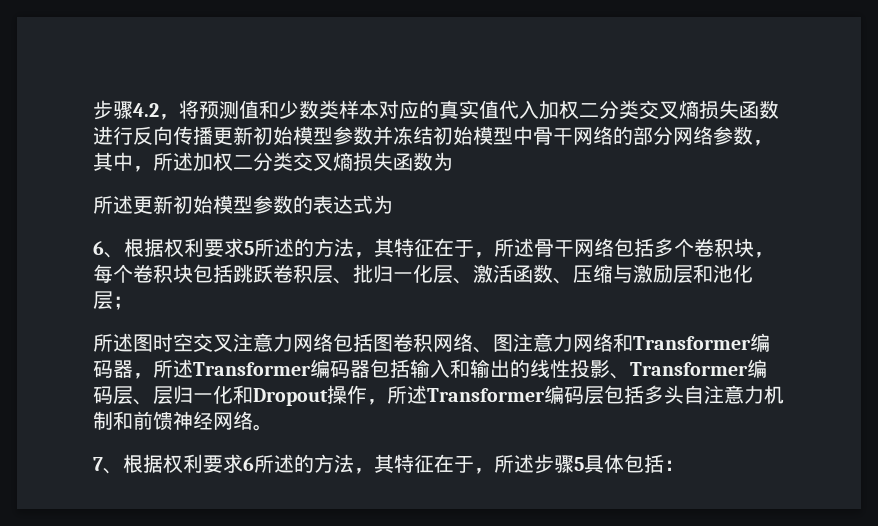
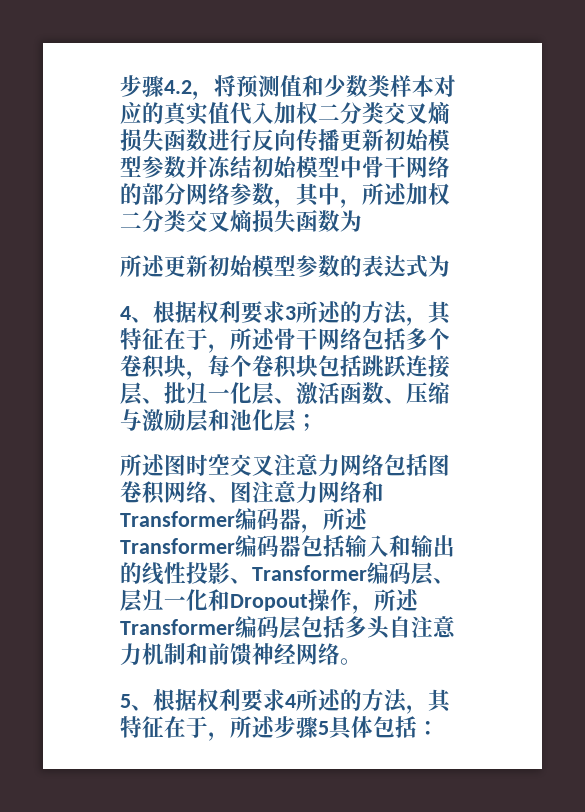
- 6、根据权利要求5所述的方法，其特征在于，所述骨干网络包括多个卷积块，每个卷积块包括跳跃卷积层、批归一化层、激活函数、压缩与激励层和池化层；
+ 4、根据权利要求3所述的方法，其特征在于，所述骨干网络包括多个卷积块，每个卷积块包括跳跃连接层、批归一化层、激活函数、压缩与激励层和池化层；
- 7、根据权利要求6所述的方法，其特征在于，所述步骤5具体包括：
+ 5、根据权利要求4所述的方法，其特征在于，所述步骤5具体包括：

